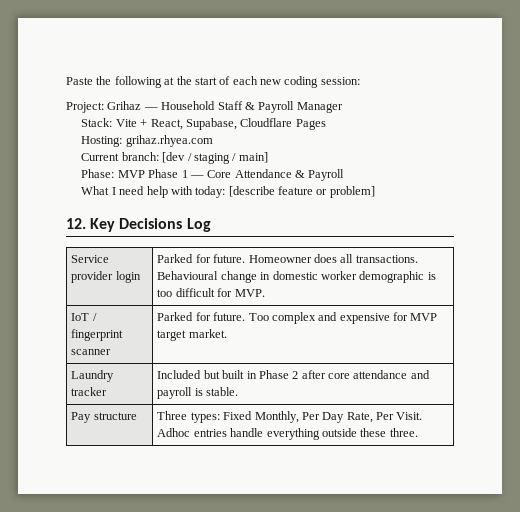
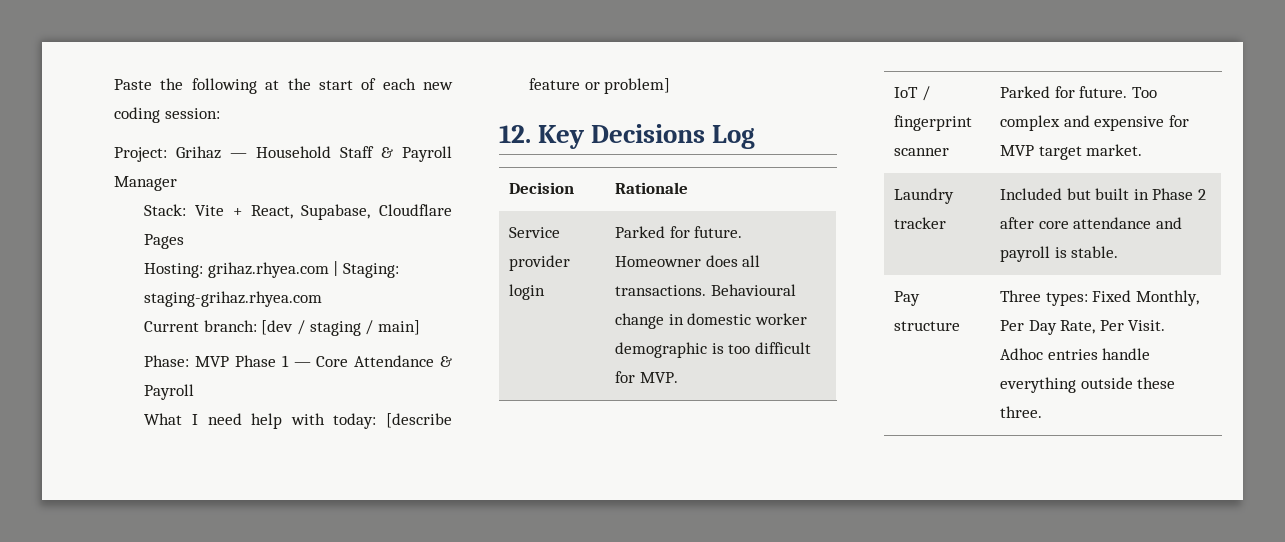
- Hosting: grihaz.rhyea.com
+ Hosting: grihaz.rhyea.com | Staging: staging-grihaz.rhyea.com
+ Decision | Rationale

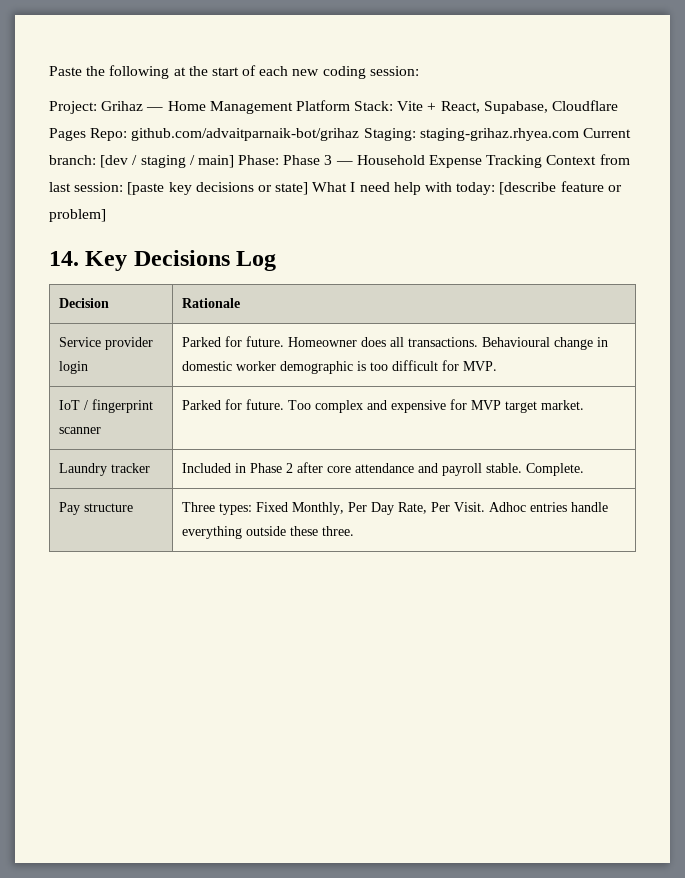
- Project: Grihaz — Household Staff & Payroll Manager
- Stack: Vite + React, Supabase, Cloudflare Pages
- Hosting: grihaz.rhyea.com | Staging: staging-grihaz.rhyea.com
- Current branch: [dev / staging / main]
- Phase: MVP Phase 1 — Core Attendance & Payroll
- What I need help with today: [describe feature or problem]
+ Project: Grihaz — Home Management Platform Stack: Vite + React, Supabase, Cloudflare Pages Repo: github.com/advaitparnaik-bot/grihaz Staging: staging-grihaz.rhyea.com Current branch: [dev / staging / main] Phase: Phase 3 — Household Expense Tracking Context from last session: [paste key decisions or state] What I need help with today: [describe feature or problem]
- 12. Key Decisions Log
+ 14. Key Decisions Log
- Laundry tracker | Included but built in Phase 2 after core attendance and payroll is stable.
+ Laundry tracker | Included in Phase 2 after core attendance and payroll stable. Complete.

